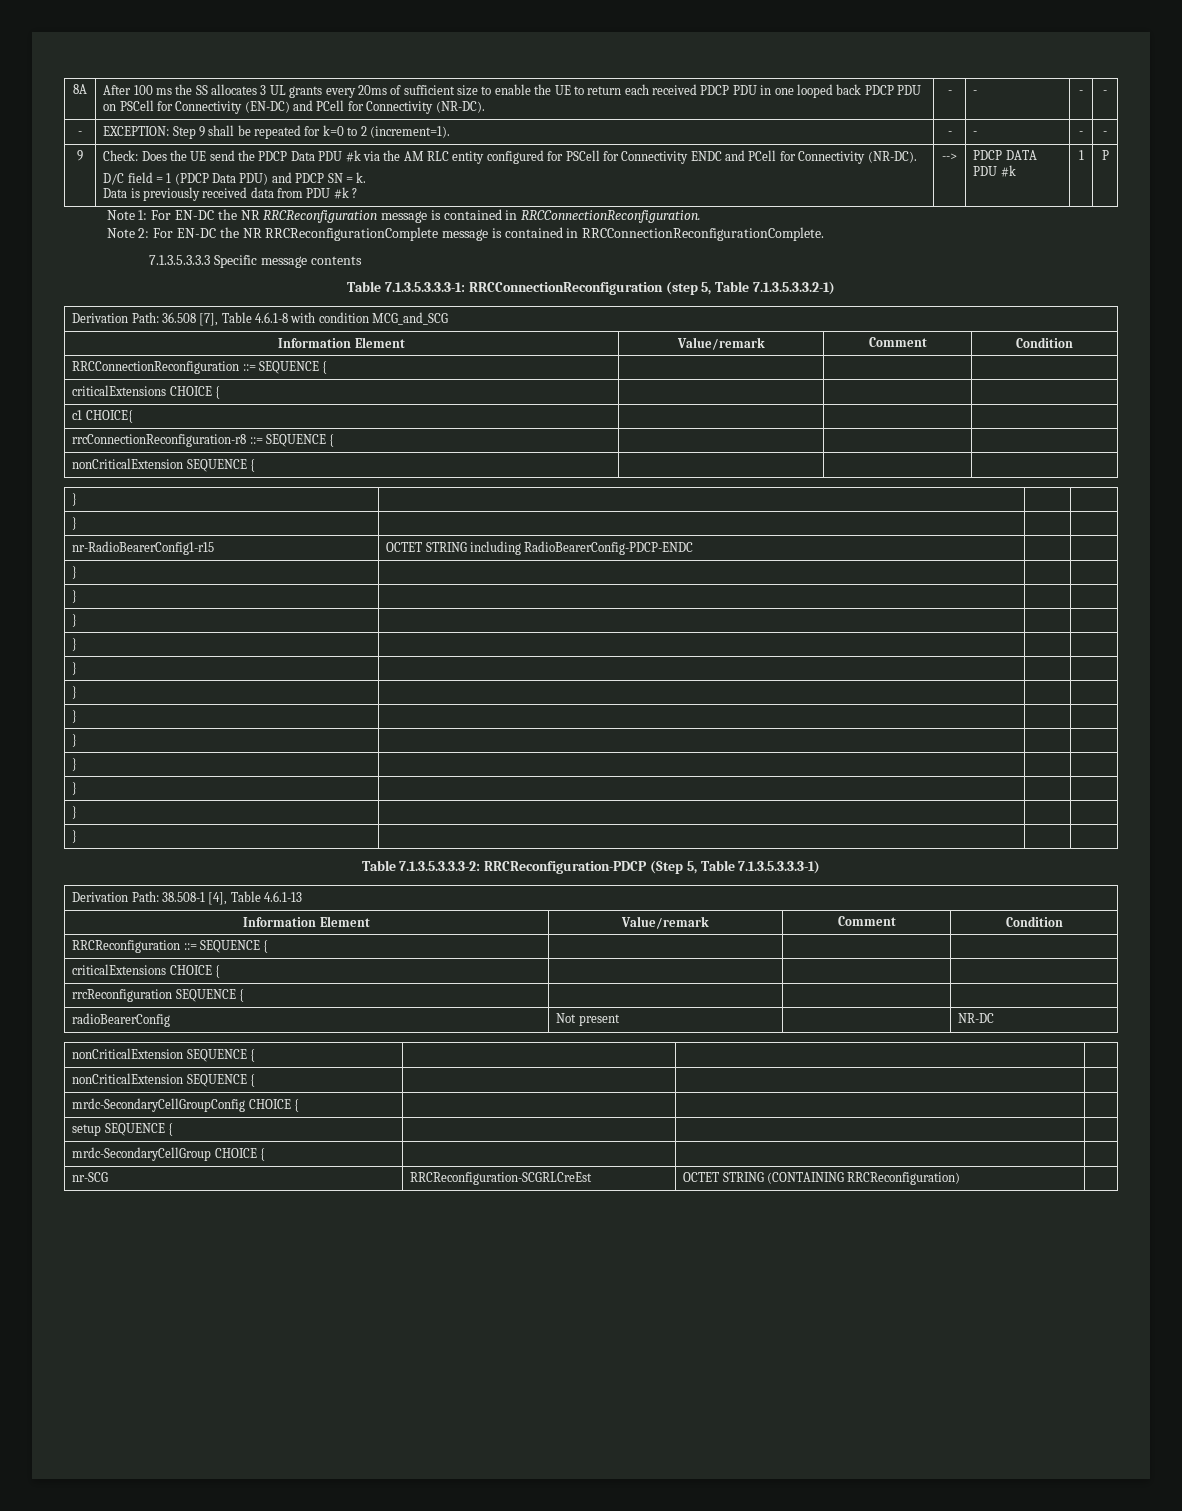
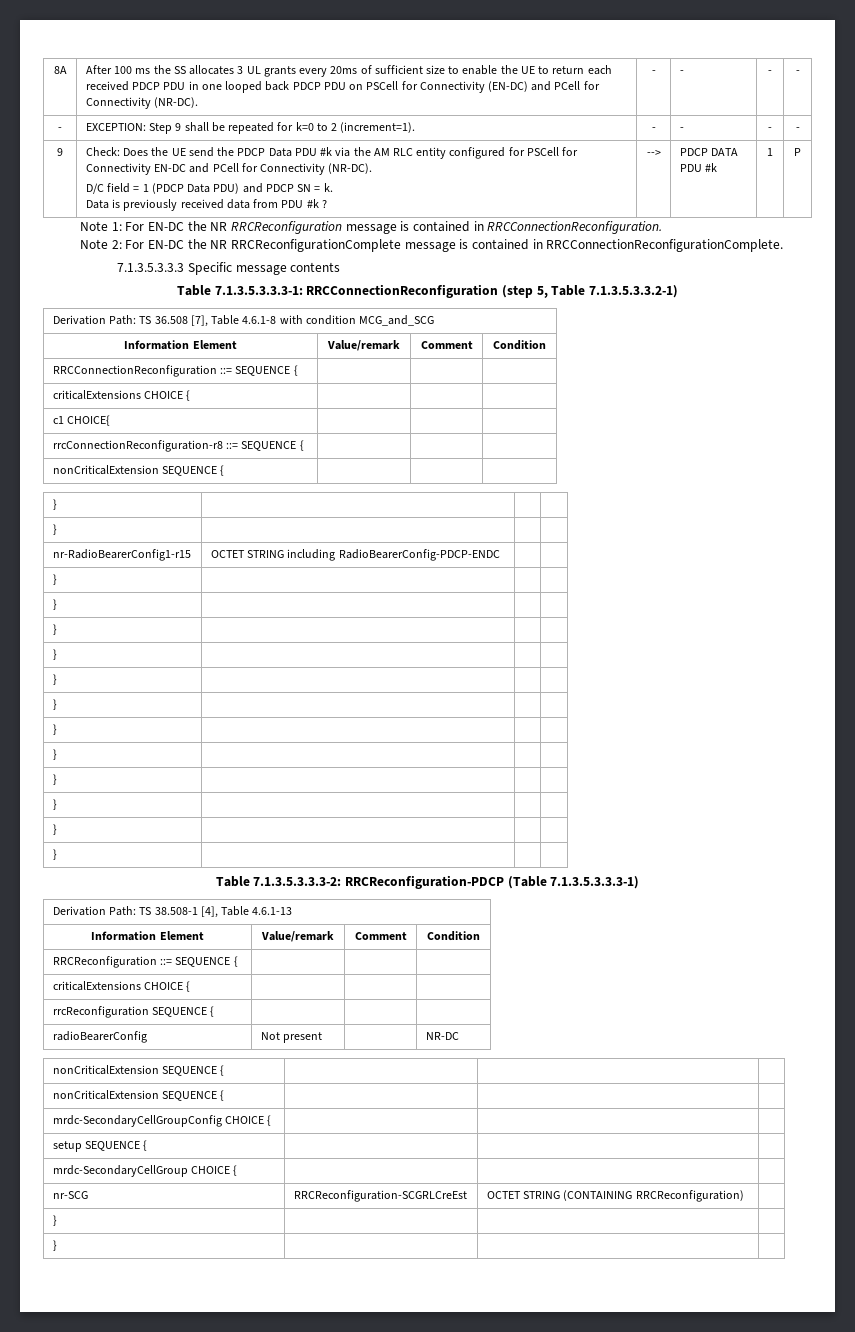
- Check: Does the UE send the PDCP Data PDU #k via the AM RLC entity configured for PSCell for Connectivity ENDC and PCell for Connectivity (NR-DC).
+ Check: Does the UE send the PDCP Data PDU #k via the AM RLC entity configured for PSCell for Connectivity EN-DC and PCell for Connectivity (NR-DC).
- Derivation Path: 36.508 [7], Table 4.6.1-8 with condition MCG_and_SCG
+ Derivation Path: TS 36.508 [7], Table 4.6.1-8 with condition MCG_and_SCG
- Table 7.1.3.5.3.3.3-2: RRCReconfiguration-PDCP (Step 5, Table 7.1.3.5.3.3.3-1)
+ Table 7.1.3.5.3.3.3-2: RRCReconfiguration-PDCP (Table 7.1.3.5.3.3.3-1)
- Derivation Path: 38.508-1 [4], Table 4.6.1-13
+ Derivation Path: TS 38.508-1 [4], Table 4.6.1-13
  nr-SCG | RRCReconfiguration-SCGRLCreEst | OCTET STRING (CONTAINING RRCReconfiguration) |
+ } | | |
+ } | | |

